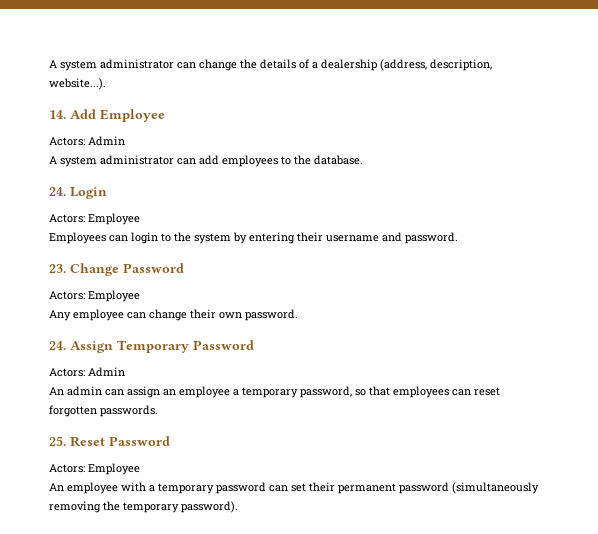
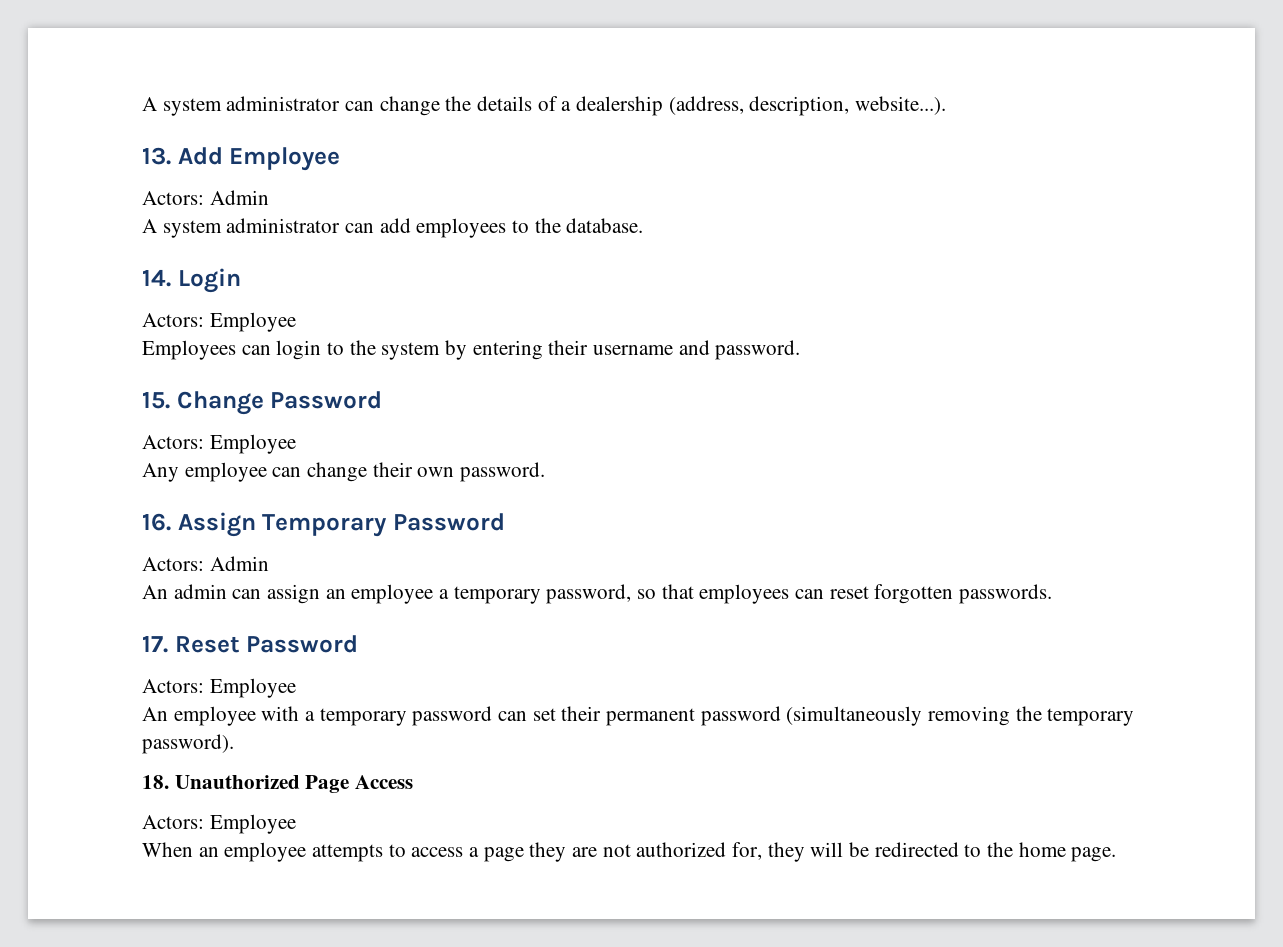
- 14. Add Employee
+ 13. Add Employee
- 24. Login
+ 14. Login
- 23. Change Password
+ 15. Change Password
- 24. Assign Temporary Password
+ 16. Assign Temporary Password
- 25. Reset Password
+ 17. Reset Password
+ 18. Unauthorized Page Access
+ Actors: Employee
+ When an employee attempts to access a page they are not authorized for, they will be redirected to the home page.

